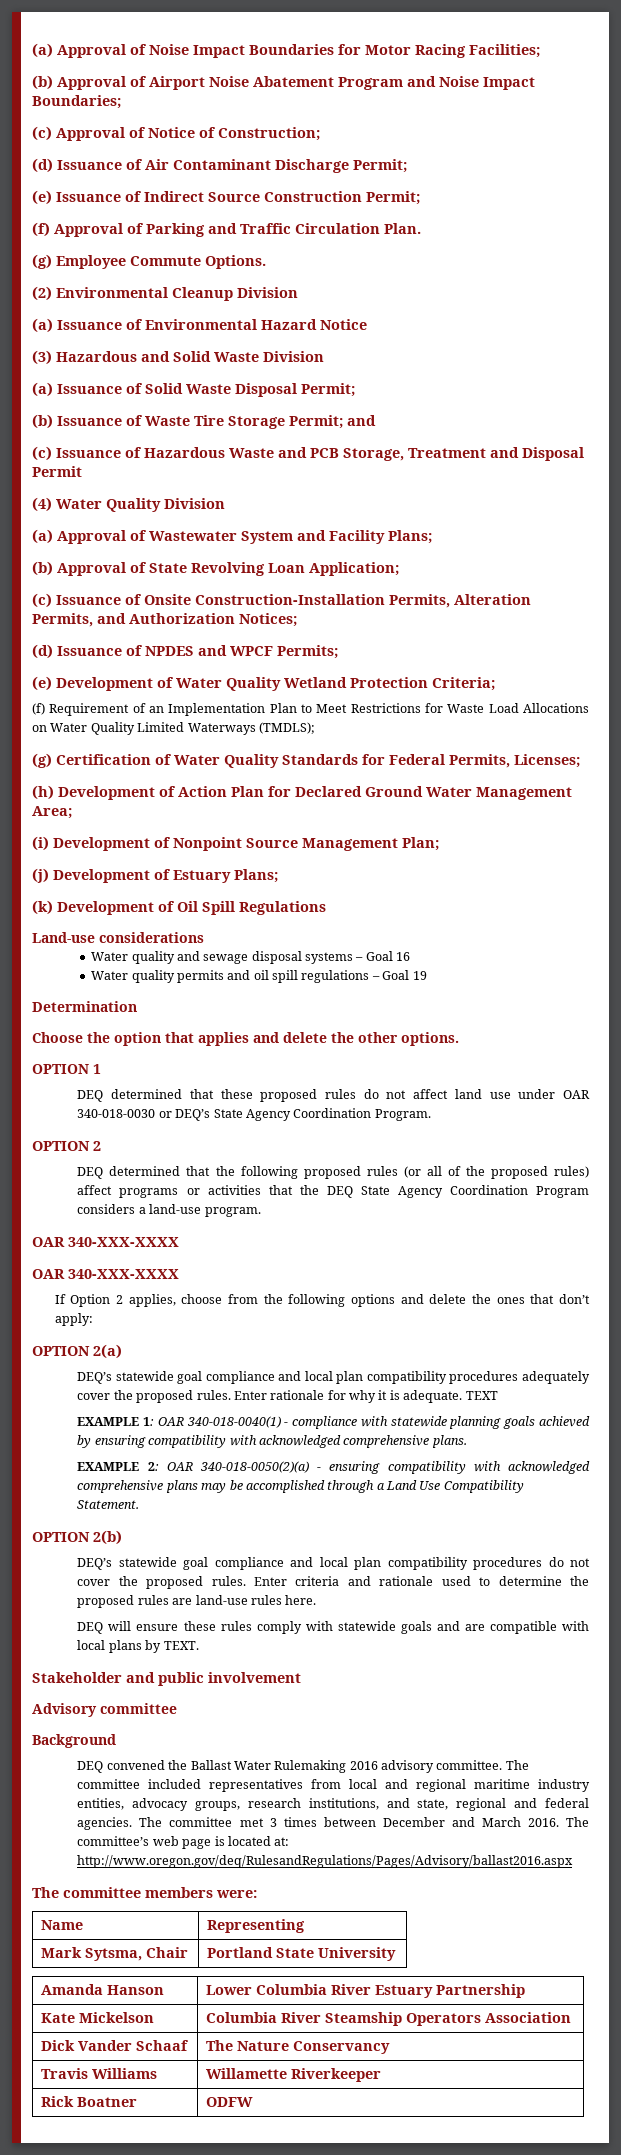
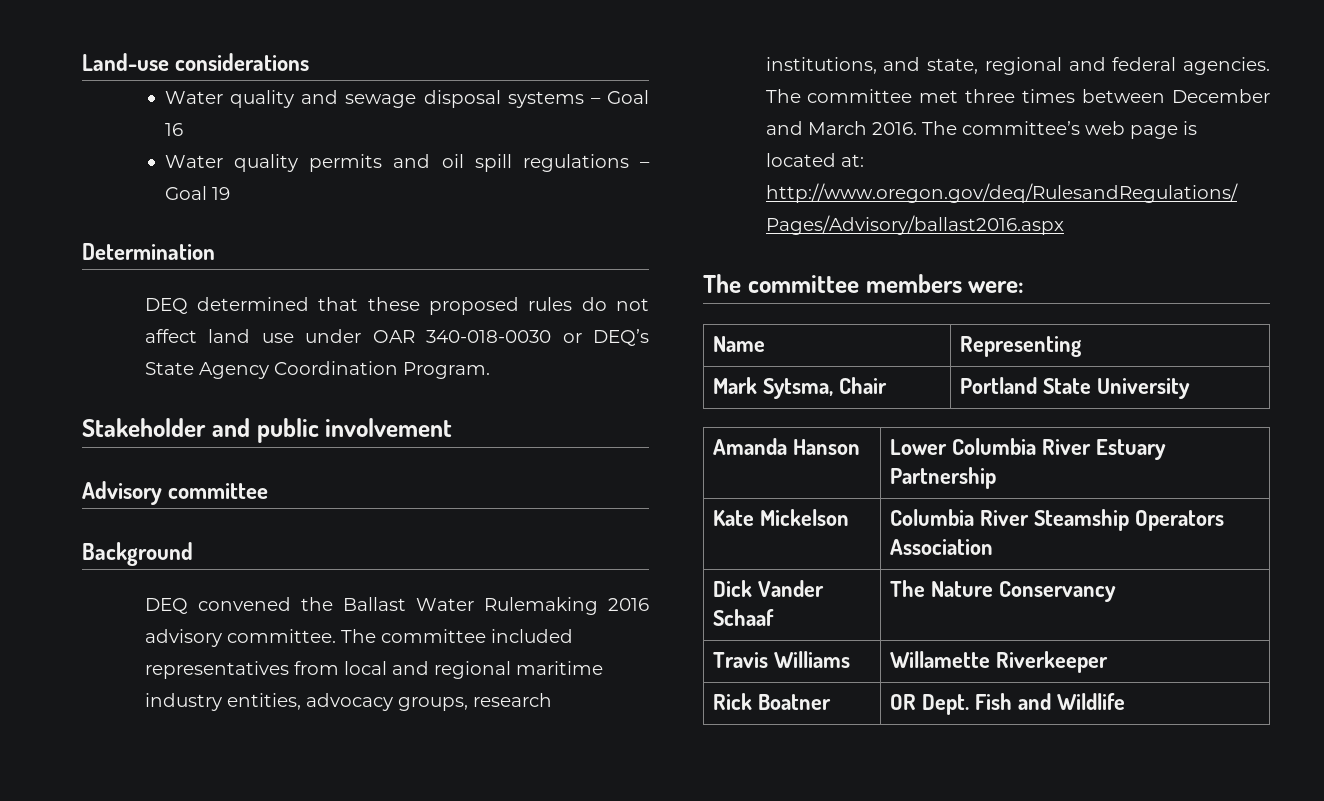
- (a) Approval of Noise Impact Boundaries for Motor Racing Facilities;
- (b) Approval of Airport Noise Abatement Program and Noise Impact Boundaries;
- (c) Approval of Notice of Construction;
- (d) Issuance of Air Contaminant Discharge Permit;
- (e) Issuance of Indirect Source Construction Permit;
- (f) Approval of Parking and Traffic Circulation Plan.
- (g) Employee Commute Options.
- (2) Environmental Cleanup Division
- (a) Issuance of Environmental Hazard Notice
- (3) Hazardous and Solid Waste Division
- (a) Issuance of Solid Waste Disposal Permit;
- (b) Issuance of Waste Tire Storage Permit; and
- (c) Issuance of Hazardous Waste and PCB Storage, Treatment and Disposal Permit
- (4) Water Quality Division
- (a) Approval of Wastewater System and Facility Plans;
- (b) Approval of State Revolving Loan Application;
- (c) Issuance of Onsite Construction-Installation Permits, Alteration Permits, and Authorization Notices;
- (d) Issuance of NPDES and WPCF Permits;
- (e) Development of Water Quality Wetland Protection Criteria;
- (f) Requirement of an Implementation Plan to Meet Restrictions for Waste Load Allocations on Water Quality Limited Waterways (TMDLS);
- (g) Certification of Water Quality Standards for Federal Permits, Licenses;
- (h) Development of Action Plan for Declared Ground Water Management Area;
- (i) Development of Nonpoint Source Management Plan;
- (j) Development of Estuary Plans;
- (k) Development of Oil Spill Regulations
- Choose the option that applies and delete the other options.
- OPTION 1
- OPTION 2
- DEQ determined that the following proposed rules (or all of the proposed rules) affect programs or activities that the DEQ State Agency Coordination Program considers a land-use program.
- OAR 340-XXX-XXXX
- OAR 340-XXX-XXXX
- If Option 2 applies, choose from the following options and delete the ones that don’t apply:
- OPTION 2(a)
- DEQ’s statewide goal compliance and local plan compatibility procedures adequately cover the proposed rules. Enter rationale for why it is adequate. TEXT
- EXAMPLE 1: OAR 340-018-0040(1) - compliance with statewide planning goals achieved by ensuring compatibility with acknowledged comprehensive plans.
- EXAMPLE 2: OAR 340-018-0050(2)(a) - ensuring compatibility with acknowledged comprehensive plans may be accomplished through a Land Use Compatibility Statement.
- OPTION 2(b)
- DEQ’s statewide goal compliance and local plan compatibility procedures do not cover the proposed rules. Enter criteria and rationale used to determine the proposed rules are land-use rules here.
- DEQ will ensure these rules comply with statewide goals and are compatible with local plans by TEXT.
- The committee met 3 times between December and March 2016.
+ The committee met three times between December and March 2016.
- Rick Boatner | ODFW
+ Rick Boatner | OR Dept. Fish and Wildlife

